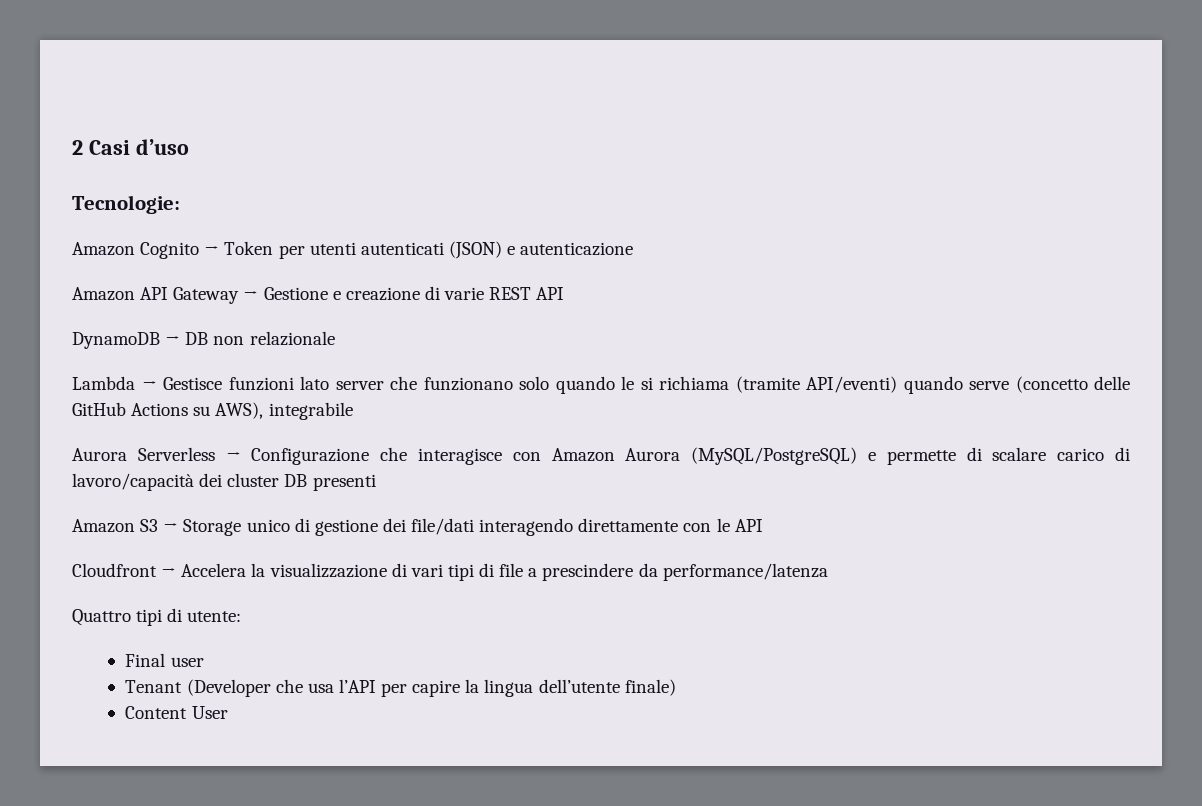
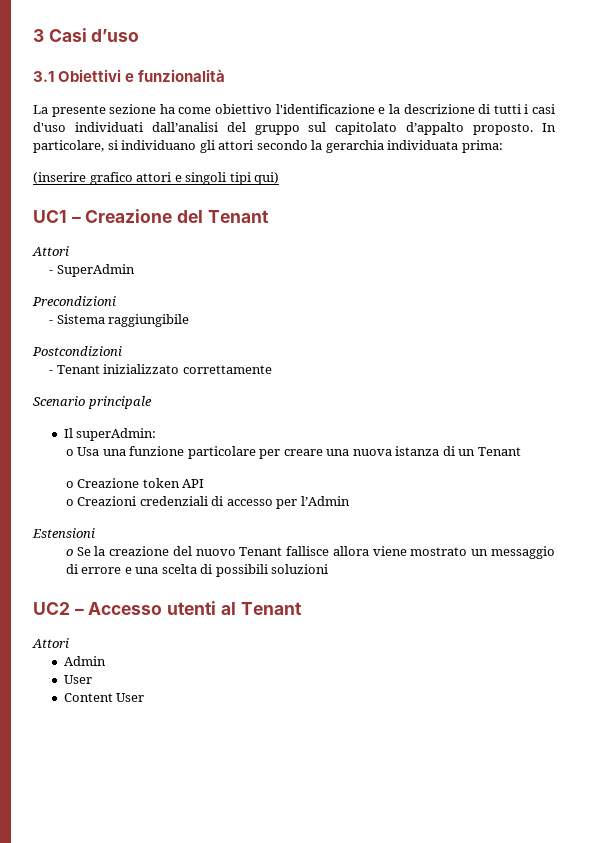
- 2 Casi d’uso
+ 3 Casi d’uso
- Tecnologie:
- Amazon Cognito → Token per utenti autenticati (JSON) e autenticazione
- Amazon API Gateway → Gestione e creazione di varie REST API
- DynamoDB → DB non relazionale
- Lambda → Gestisce funzioni lato server che funzionano solo quando le si richiama (tramite API/eventi) quando serve (concetto delle GitHub Actions su AWS), integrabile
- Aurora Serverless → Configurazione che interagisce con Amazon Aurora (MySQL/PostgreSQL) e permette di scalare carico di lavoro/capacità dei cluster DB presenti
- Amazon S3 → Storage unico di gestione dei file/dati interagendo direttamente con le API
- Cloudfront → Accelera la visualizzazione di vari tipi di file a prescindere da performance/latenza
- Quattro tipi di utente:
- Final user
- Tenant (Developer che usa l’API per capire la lingua dell’utente finale)
+ 3.1 Obiettivi e funzionalità
+ La presente sezione ha come obiettivo l'identificazione e la descrizione di tutti i casi d'uso individuati dall’analisi del gruppo sul capitolato d’appalto proposto. In particolare, si individuano gli attori secondo la gerarchia individuata prima:
+ (inserire grafico attori e singoli tipi qui)
+ UC1 – Creazione del Tenant
+ Attori
+ - SuperAdmin
+ Precondizioni
+ - Sistema raggiungibile
+ Postcondizioni
+ - Tenant inizializzato correttamente
+ Scenario principale
+ Il superAdmin:
+ o Usa una funzione particolare per creare una nuova istanza di un Tenant
+ o Creazione token API
+ o Creazioni credenziali di accesso per l’Admin
+ Estensioni
+ o Se la creazione del nuovo Tenant fallisce allora viene mostrato un messaggio di errore e una scelta di possibili soluzioni
+ UC2 – Accesso utenti al Tenant
+ Attori
+ Admin
+ User

